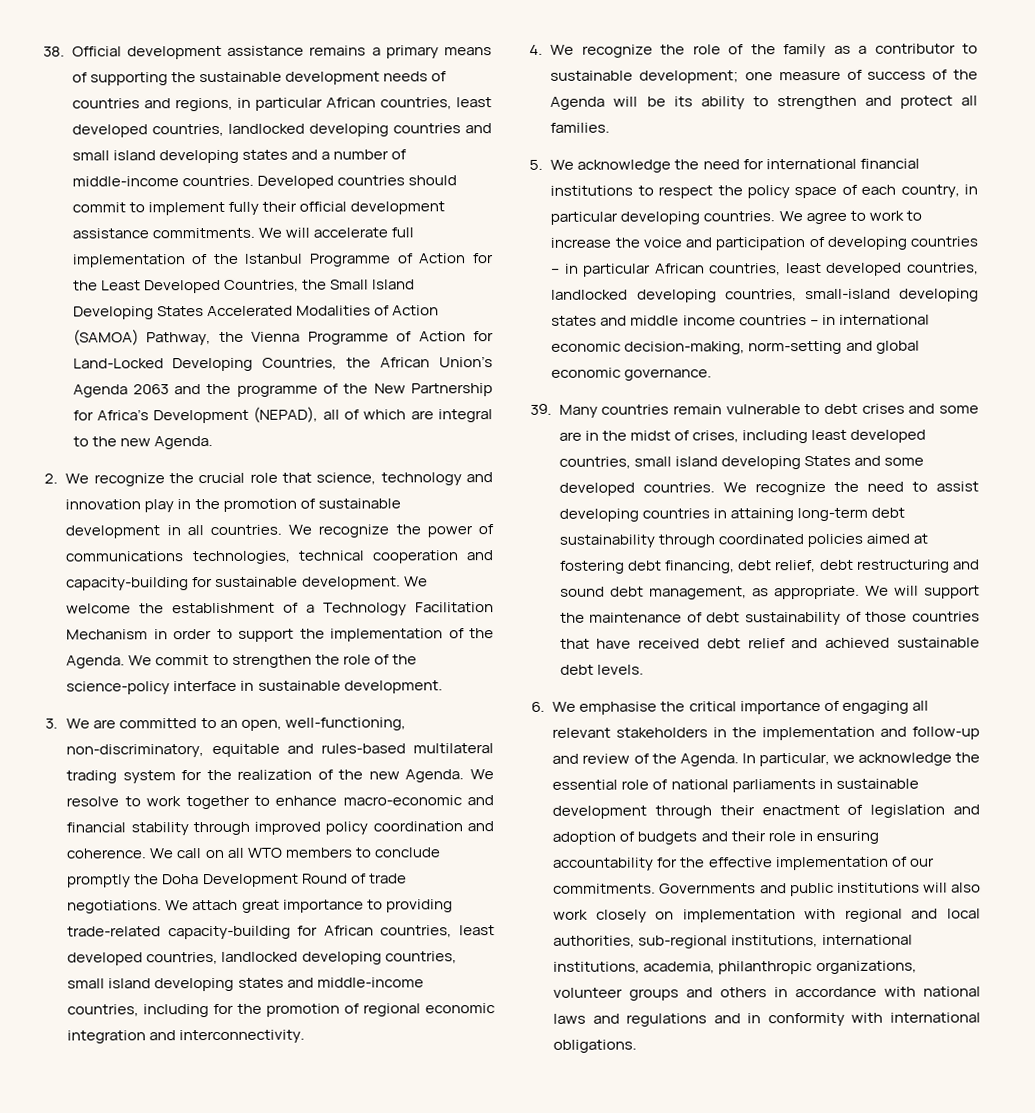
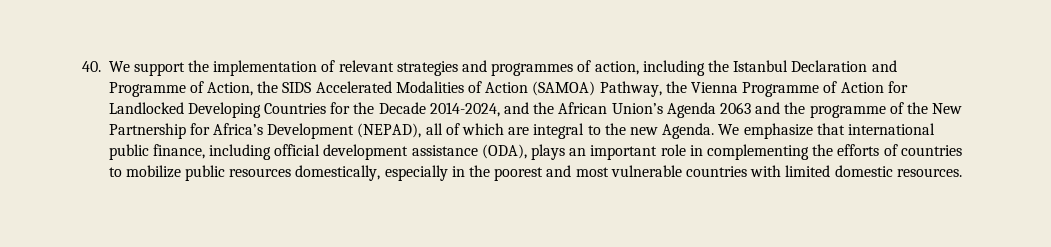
- 38. Official development assistance remains a primary means of supporting the sustainable development needs of countries and regions, in particular African countries, least developed countries, landlocked developing countries and small island developing states and a number of middle-income countries. Developed countries should commit to implement fully their official development assistance commitments. We will accelerate full implementation of the Istanbul Programme of Action for the Least Developed Countries, the Small Island Developing States Accelerated Modalities of Action (SAMOA) Pathway, the Vienna Programme of Action for Land-Locked Developing Countries, the African Union’s Agenda 2063 and the programme of the New Partnership for Africa’s Development (NEPAD), all of which are integral to the new Agenda.
- 2. We recognize the crucial role that science, technology and innovation play in the promotion of sustainable development in all countries. We recognize the power of communications technologies, technical cooperation and capacity-building for sustainable development. We welcome the establishment of a Technology Facilitation Mechanism in order to support the implementation of the Agenda. We commit to strengthen the role of the science-policy interface in sustainable development.
- 3. We are committed to an open, well-functioning, non-discriminatory, equitable and rules-based multilateral trading system for the realization of the new Agenda. We resolve to work together to enhance macro-economic and financial stability through improved policy coordination and coherence. We call on all WTO members to conclude promptly the Doha Development Round of trade negotiations. We attach great importance to providing trade-related capacity-building for African countries, least developed countries, landlocked developing countries, small island developing states and middle-income countries, including for the promotion of regional economic integration and interconnectivity.
- 4. We recognize the role of the family as a contributor to sustainable development; one measure of success of the Agenda will be its ability to strengthen and protect all families.
- 5. We acknowledge the need for international financial institutions to respect the policy space of each country, in particular developing countries. We agree to work to increase the voice and participation of developing countries – in particular African countries, least developed countries, landlocked developing countries, small-island developing states and middle income countries – in international economic decision-making, norm-setting and global economic governance.
- 39. Many countries remain vulnerable to debt crises and some are in the midst of crises, including least developed countries, small island developing States and some developed countries. We recognize the need to assist developing countries in attaining long-term debt sustainability through coordinated policies aimed at fostering debt financing, debt relief, debt restructuring and sound debt management, as appropriate. We will support the maintenance of debt sustainability of those countries that have received debt relief and achieved sustainable debt levels.
- 6. We emphasise the critical importance of engaging all relevant stakeholders in the implementation and follow-up and review of the Agenda. In particular, we acknowledge the essential role of national parliaments in sustainable development through their enactment of legislation and adoption of budgets and their role in ensuring accountability for the effective implementation of our commitments. Governments and public institutions will also work closely on implementation with regional and local authorities, sub-regional institutions, international institutions, academia, philanthropic organizations, volunteer groups and others in accordance with national laws and regulations and in conformity with international obligations.
+ 40. We support the implementation of relevant strategies and programmes of action, including the Istanbul Declaration and Programme of Action, the SIDS Accelerated Modalities of Action (SAMOA) Pathway, the Vienna Programme of Action for Landlocked Developing Countries for the Decade 2014-2024, and the African Union’s Agenda 2063 and the programme of the New Partnership for Africa’s Development (NEPAD), all of which are integral to the new Agenda. We emphasize that international public finance, including official development assistance (ODA), plays an important role in complementing the efforts of countries to mobilize public resources domestically, especially in the poorest and most vulnerable countries with limited domestic resources.

